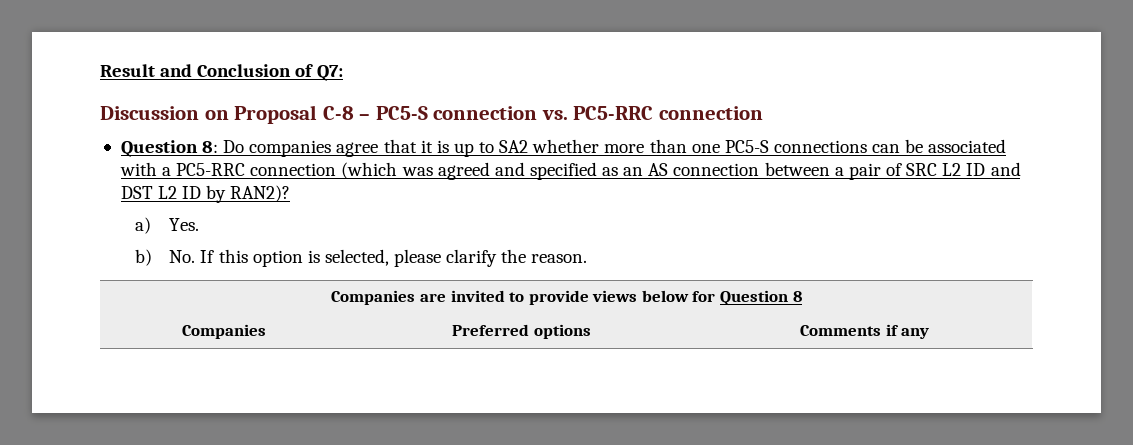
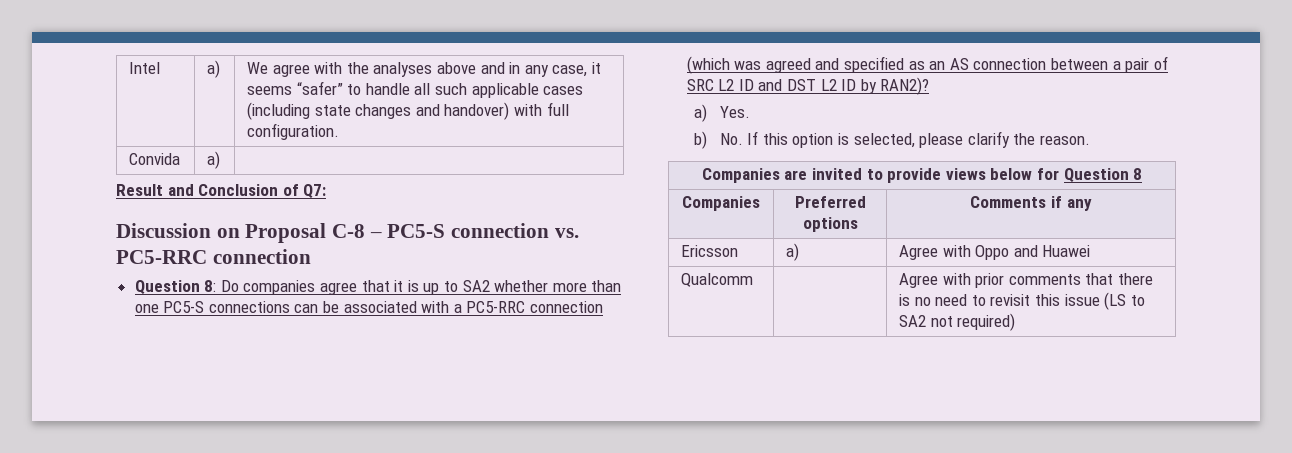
+ Intel | a) | We agree with the analyses above and in any case, it seems “safer” to handle all such applicable cases (including state changes and handover) with full configuration.
+ Convida | a) |
+ Ericsson | a) | Agree with Oppo and Huawei
+ Qualcomm | | Agree with prior comments that there is no need to revisit this issue (LS to SA2 not required)

